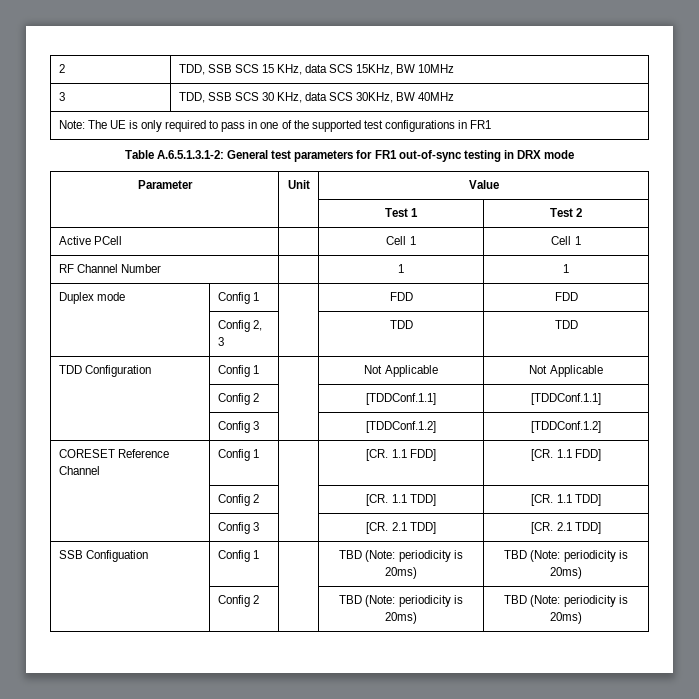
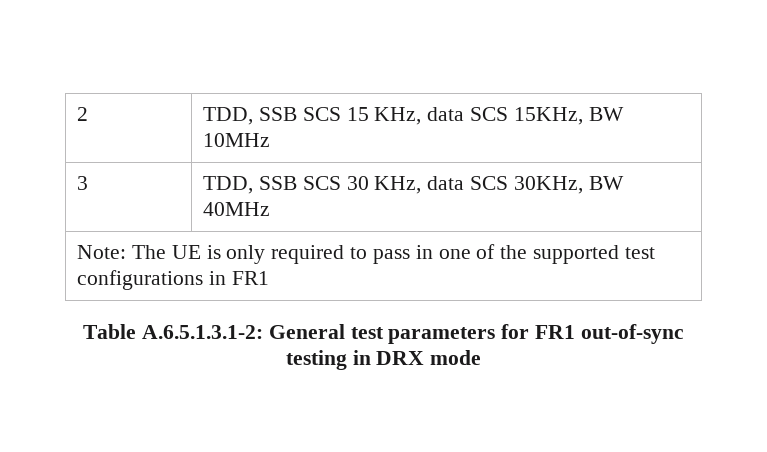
- Parameter | Unit | Value
- | | Test 1 | Test 2
- Active PCell | | Cell 1 | Cell 1
- RF Channel Number | | 1 | 1
- Duplex mode | Config 1 | | FDD | FDD
- | Config 2, 3 | | TDD | TDD
- TDD Configuration | Config 1 | | Not Applicable | Not Applicable
- | Config 2 | | [TDDConf.1.1] | [TDDConf.1.1]
- | Config 3 | | [TDDConf.1.2] | [TDDConf.1.2]
- CORESET Reference Channel | Config 1 | | [CR. 1.1 FDD] | [CR. 1.1 FDD]
- | Config 2 | | [CR. 1.1 TDD] | [CR. 1.1 TDD]
- | Config 3 | | [CR. 2.1 TDD] | [CR. 2.1 TDD]
- SSB Configuation | Config 1 | | TBD (Note: periodicity is 20ms) | TBD (Note: periodicity is 20ms)
- | Config 2 | | TBD (Note: periodicity is 20ms) | TBD (Note: periodicity is 20ms)

